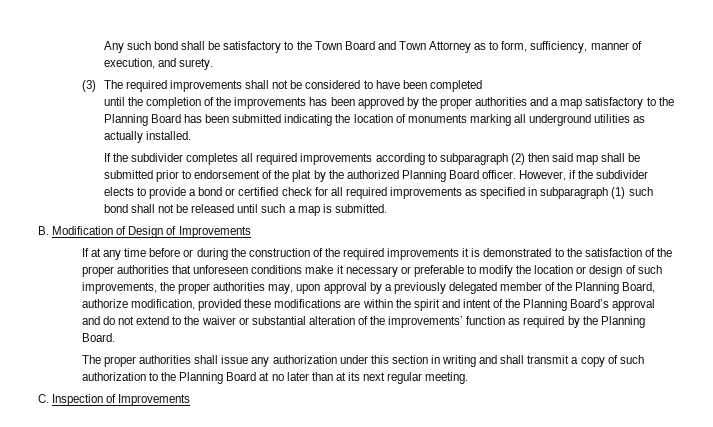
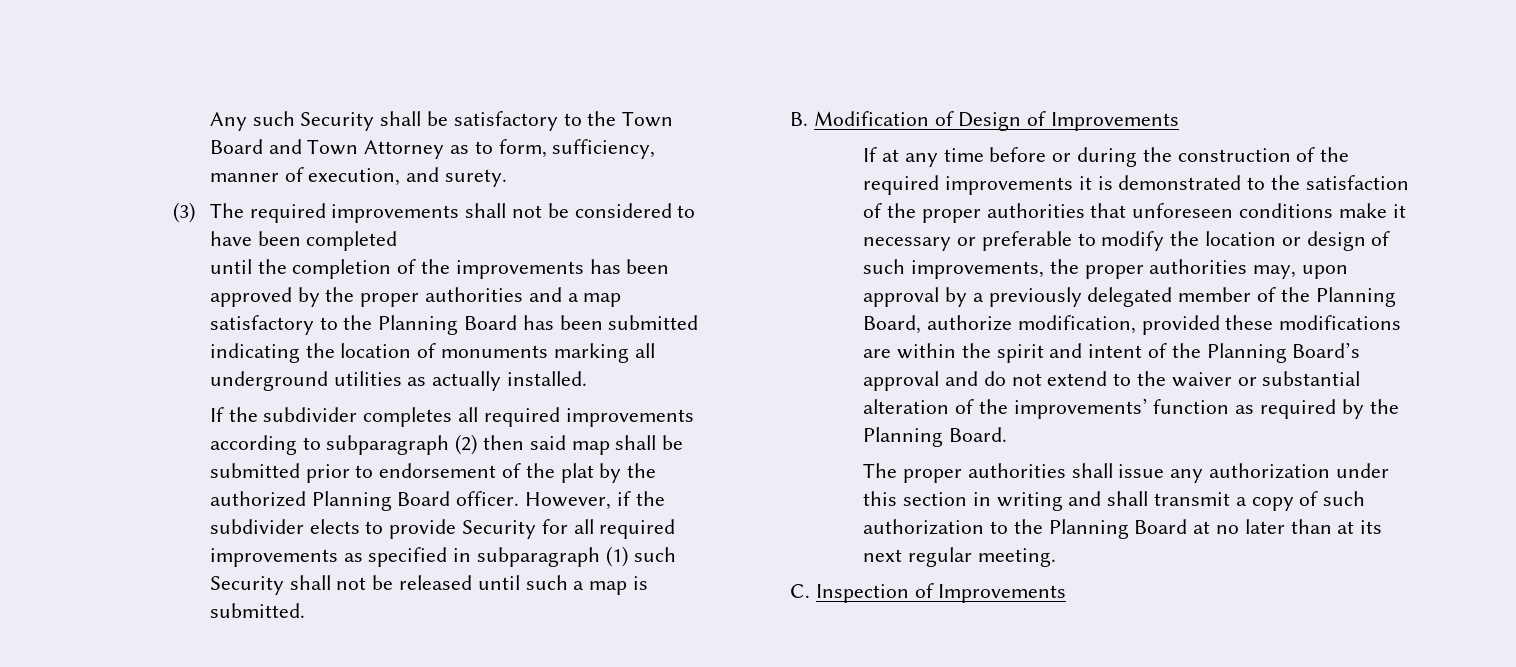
- Any such bond shall be satisfactory to the Town Board and Town Attorney as to form, sufficiency, manner of execution, and surety.
+ Any such Security shall be satisfactory to the Town Board and Town Attorney as to form, sufficiency, manner of execution, and surety.
- However, if the subdivider elects to provide a bond or certified check for all required improvements as specified in subparagraph (1) such bond shall not be released until such a map is submitted.
+ However, if the subdivider elects to provide Security for all required improvements as specified in subparagraph (1) such Security shall not be released until such a map is submitted.

